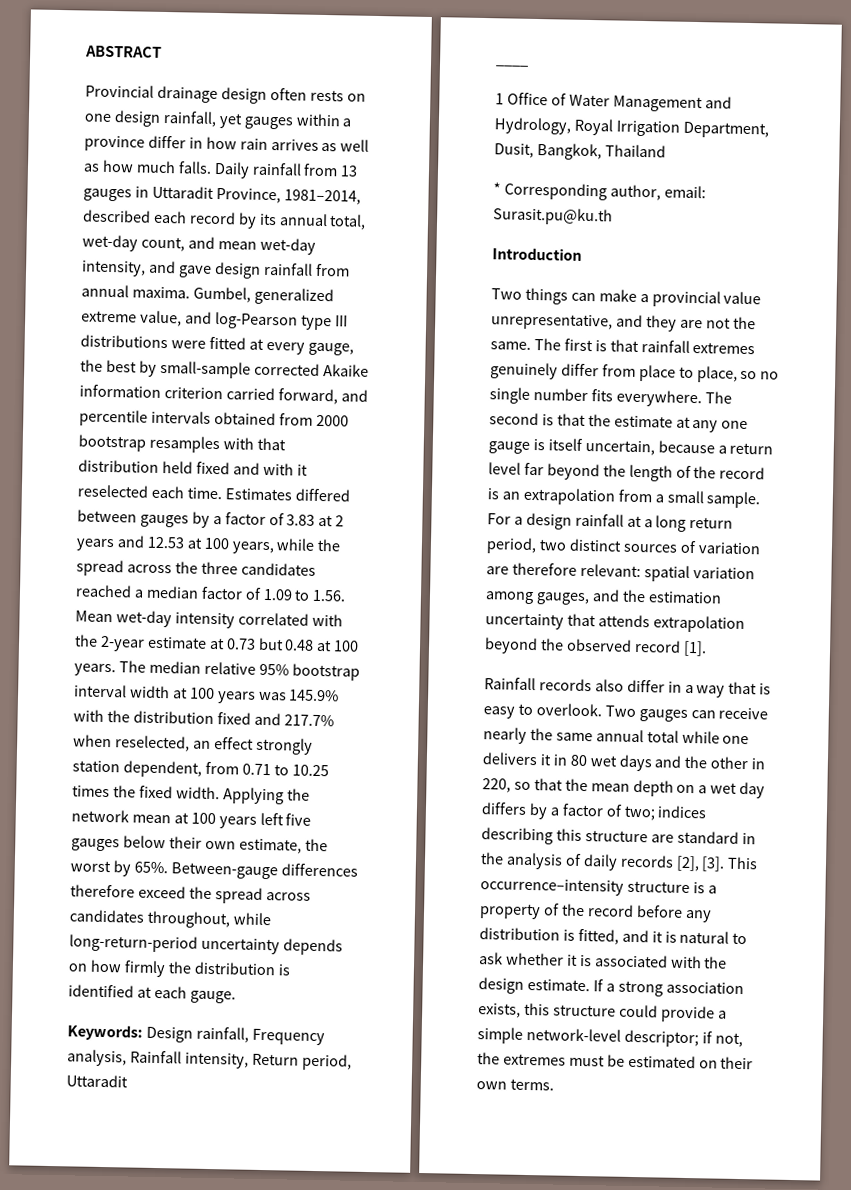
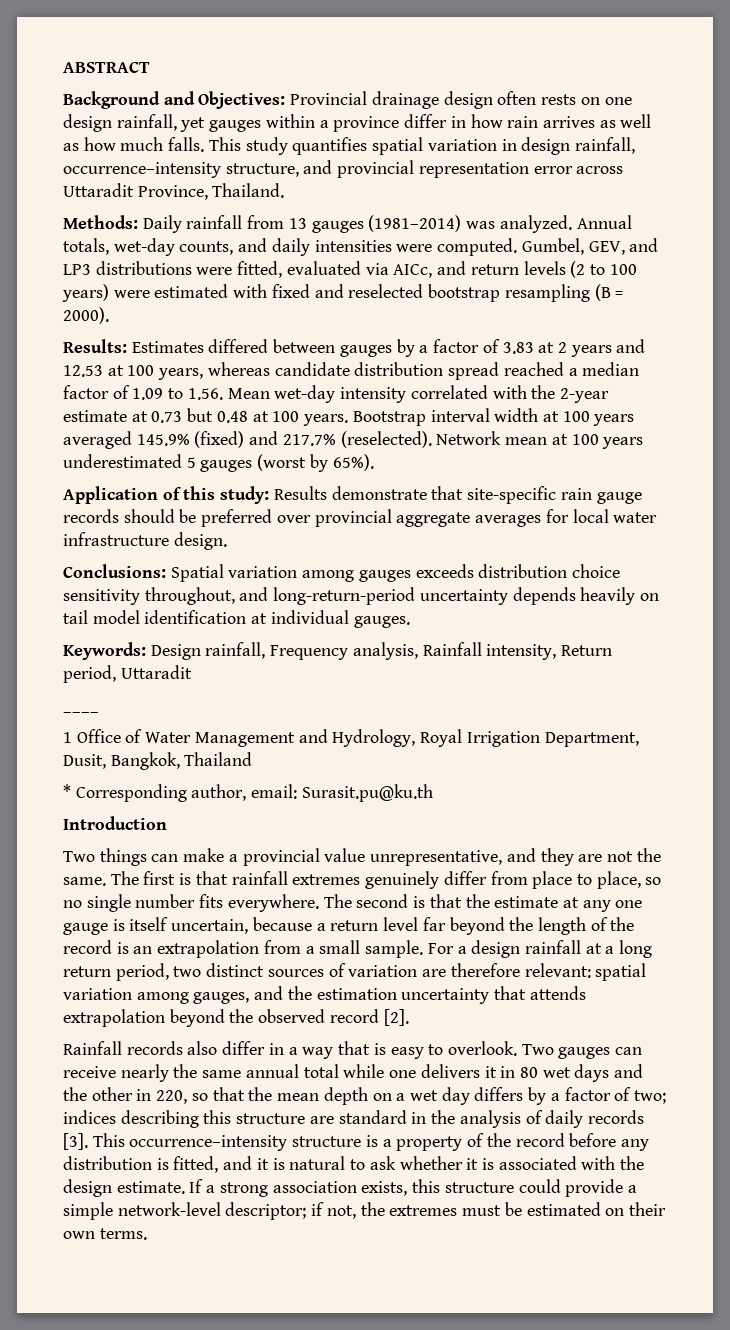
- Provincial drainage design often rests on one design rainfall, yet gauges within a province differ in how rain arrives as well as how much falls.
+ Background and Objectives: Provincial drainage design often rests on one design rainfall, yet gauges within a province differ in how rain arrives as well as how much falls.
- Daily rainfall from 13 gauges in Uttaradit Province, 1981–2014, described each record by its annual total, wet-day count, and mean wet-day intensity, and gave design rainfall from annual maxima. Gumbel, generalized extreme value, and log-Pearson type III distributions were fitted at every gauge, the best by small-sample corrected Akaike information criterion carried forward, and percentile intervals obtained from 2000 bootstrap resamples with that distribution held fixed and with it reselected each time. Estimates differed between gauges by a factor of 3.83 at 2 years and 12.53 at 100 years, while the spread across the three candidates reached a median factor of 1.09 to 1.56. Mean wet-day intensity correlated with the 2-year estimate at 0.73 but 0.48 at 100 years.
+ This study quantifies spatial variation in design rainfall, occurrence–intensity structure, and provincial representation error across Uttaradit Province, Thailand.
+ Methods: Daily rainfall from 13 gauges (1981–2014) was analyzed. Annual totals, wet-day counts, and daily intensities were computed. Gumbel, GEV, and LP3 distributions were fitted, evaluated via AICc, and return levels (2 to 100 years) were estimated with fixed and reselected bootstrap resampling (B = 2000).
+ Results: Estimates differed between gauges by a factor of 3.83 at 2 years and 12.53 at 100 years, whereas candidate distribution spread reached a median factor of 1.09 to 1.56. Mean wet-day intensity correlated with the 2-year estimate at 0.73 but 0.48 at 100 years.
- The median relative 95% bootstrap interval width at 100 years was 145.9% with the distribution fixed and 217.7% when reselected, an effect strongly station dependent, from 0.71 to 10.25 times the fixed width. Applying the network mean at 100 years left five gauges below their own estimate, the worst by 65%. Between-gauge differences therefore exceed the spread across candidates throughout, while long-return-period uncertainty depends on how firmly the distribution is identified at each gauge.
+ Bootstrap interval width at 100 years averaged 145.9% (fixed) and 217.7% (reselected). Network mean at 100 years underestimated 5 gauges (worst by 65%).
+ Application of this study: Results demonstrate that site-specific rain gauge records should be preferred over provincial aggregate averages for local water infrastructure design.
+ Conclusions: Spatial variation among gauges exceeds distribution choice sensitivity throughout, and long-return-period uncertainty depends heavily on tail model identification at individual gauges.
- For a design rainfall at a long return period, two distinct sources of variation are therefore relevant: spatial variation among gauges, and the estimation uncertainty that attends extrapolation beyond the observed record [1].
+ For a design rainfall at a long return period, two distinct sources of variation are therefore relevant: spatial variation among gauges, and the estimation uncertainty that attends extrapolation beyond the observed record [2].
- Two gauges can receive nearly the same annual total while one delivers it in 80 wet days and the other in 220, so that the mean depth on a wet day differs by a factor of two; indices describing this structure are standard in the analysis of daily records [2], [3].
+ Two gauges can receive nearly the same annual total while one delivers it in 80 wet days and the other in 220, so that the mean depth on a wet day differs by a factor of two; indices describing this structure are standard in the analysis of daily records [3].

